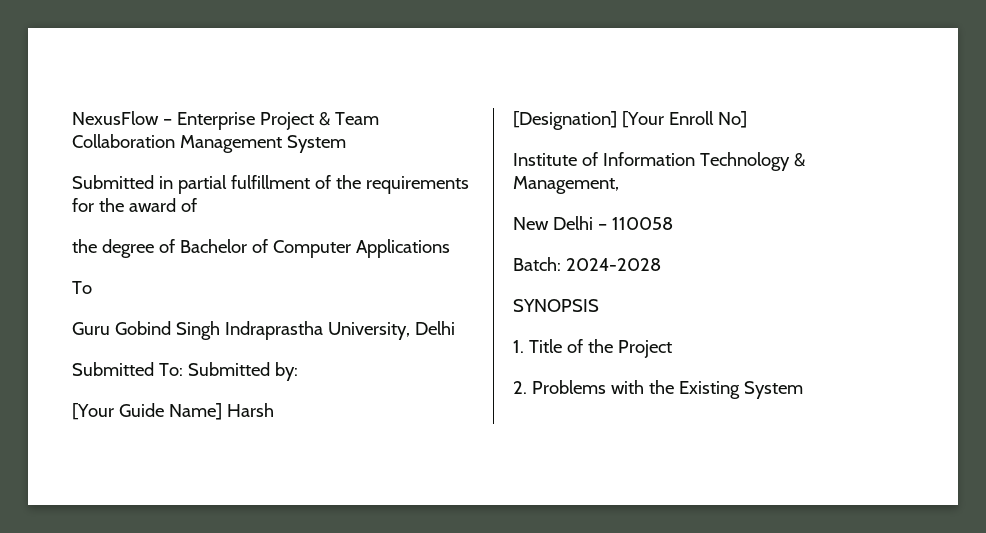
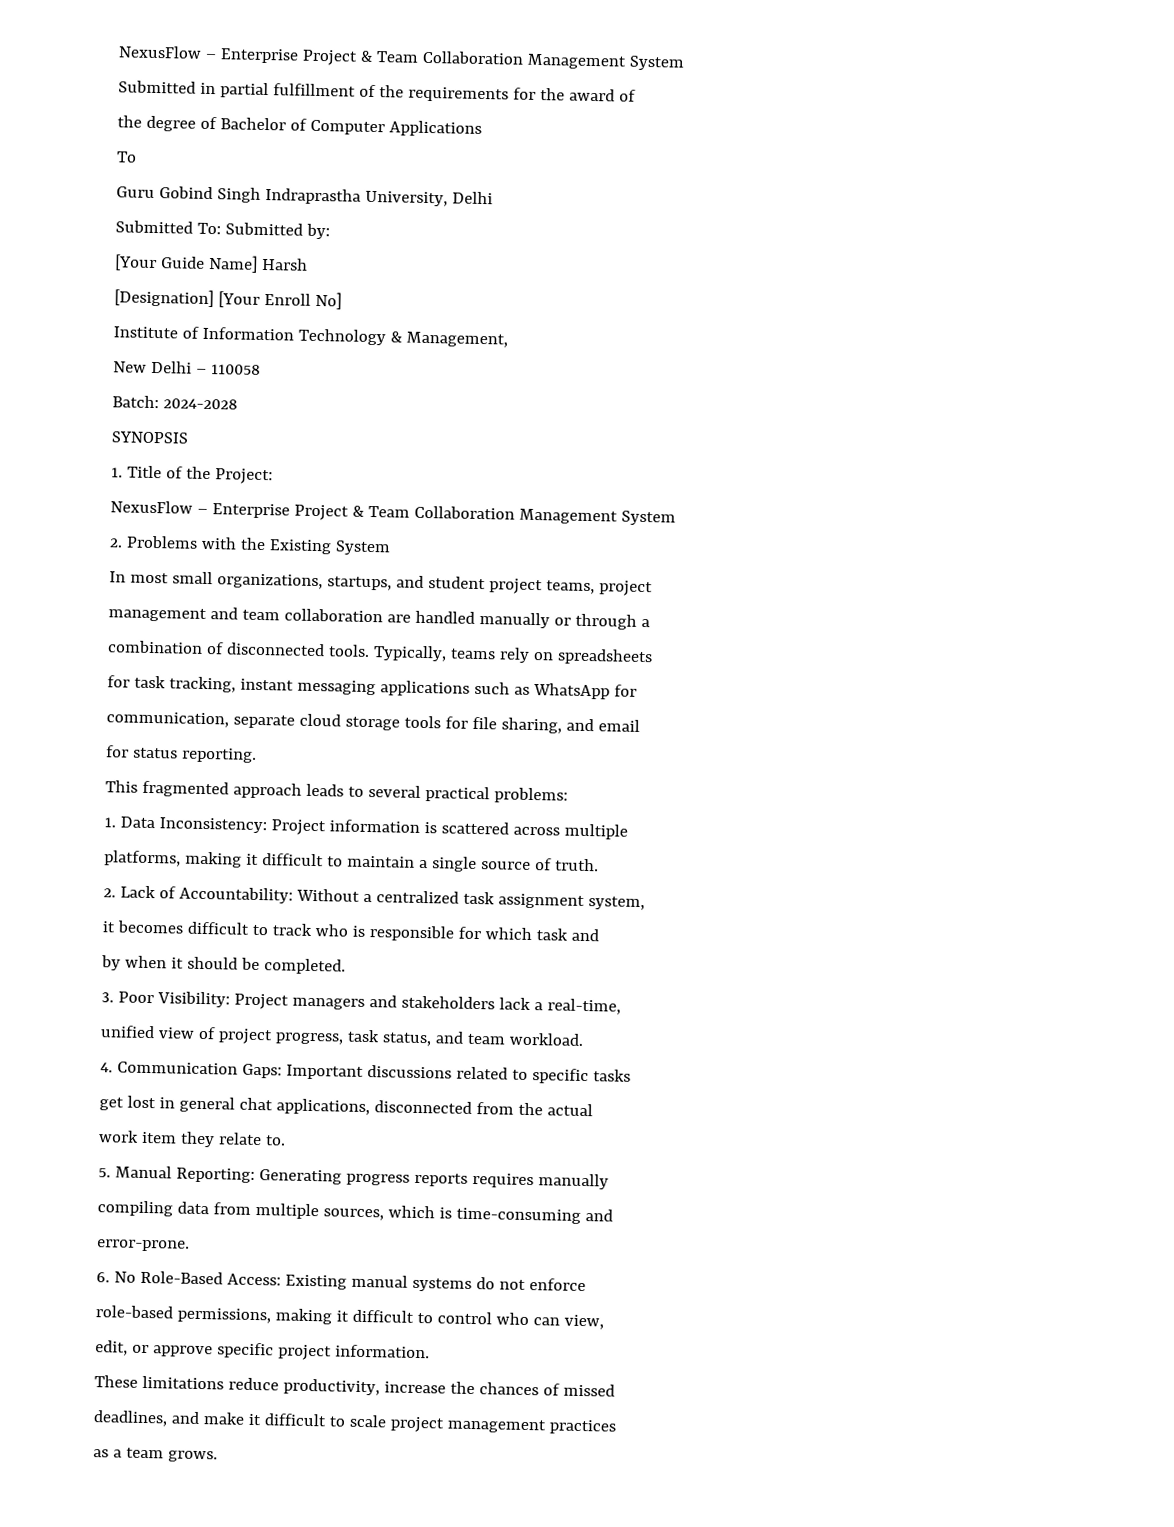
- 1. Title of the Project
+ 1. Title of the Project:
+ NexusFlow – Enterprise Project & Team Collaboration Management System
+ In most small organizations, startups, and student project teams, project
+ management and team collaboration are handled manually or through a
+ combination of disconnected tools. Typically, teams rely on spreadsheets
+ for task tracking, instant messaging applications such as WhatsApp for
+ communication, separate cloud storage tools for file sharing, and email
+ for status reporting.
+ This fragmented approach leads to several practical problems:
+ 1. Data Inconsistency: Project information is scattered across multiple
+ platforms, making it difficult to maintain a single source of truth.
+ 2. Lack of Accountability: Without a centralized task assignment system,
+ it becomes difficult to track who is responsible for which task and
+ by when it should be completed.
+ 3. Poor Visibility: Project managers and stakeholders lack a real-time,
+ unified view of project progress, task status, and team workload.
+ 4. Communication Gaps: Important discussions related to specific tasks
+ get lost in general chat applications, disconnected from the actual
+ work item they relate to.
+ 5. Manual Reporting: Generating progress reports requires manually
+ compiling data from multiple sources, which is time-consuming and
+ error-prone.
+ 6. No Role-Based Access: Existing manual systems do not enforce
+ role-based permissions, making it difficult to control who can view,
+ edit, or approve specific project information.
+ These limitations reduce productivity, increase the chances of missed
+ deadlines, and make it difficult to scale project management practices
+ as a team grows.

